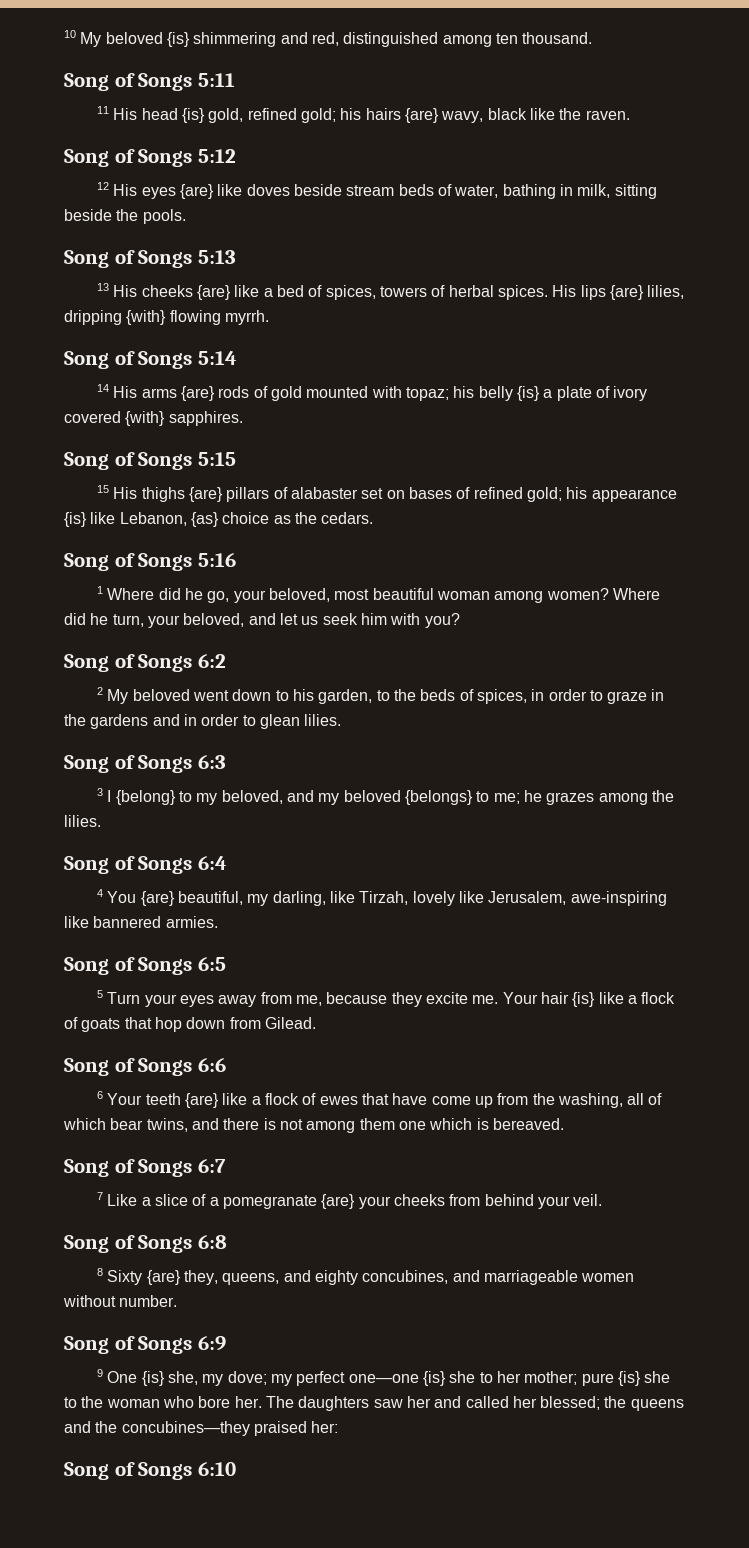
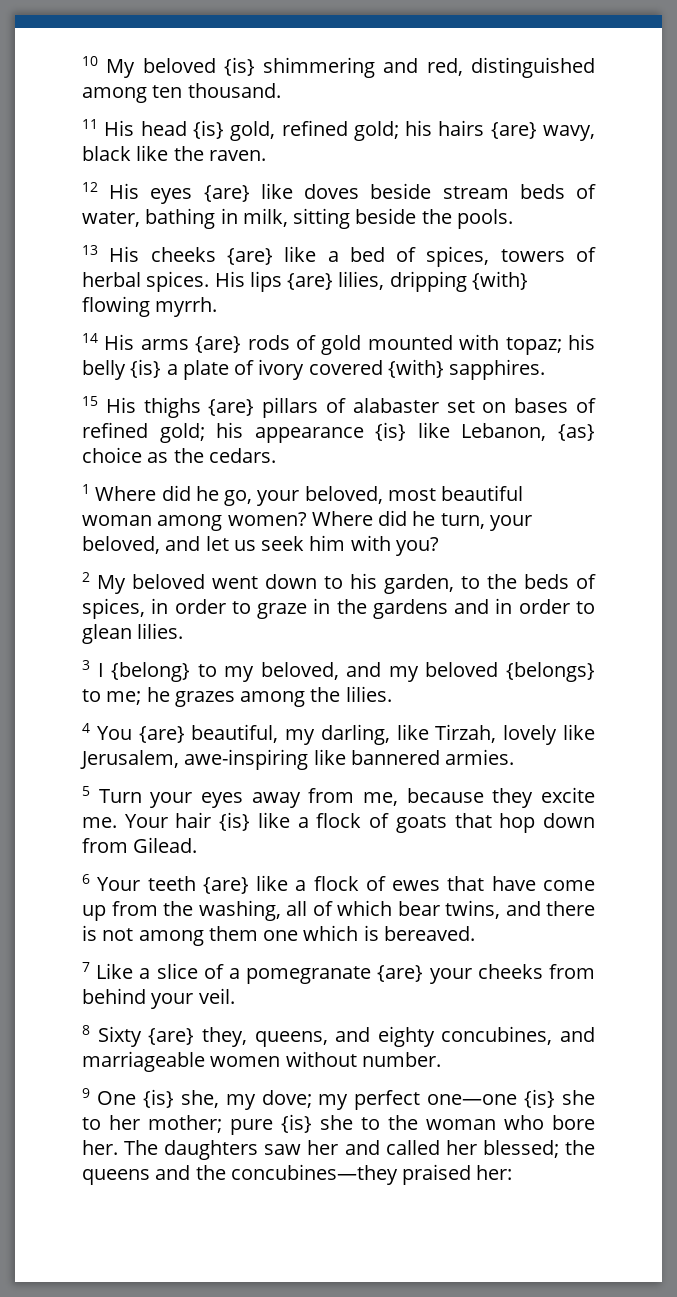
- Song of Songs 5:11
- Song of Songs 5:12
- Song of Songs 5:13
- Song of Songs 5:14
- Song of Songs 5:15
- Song of Songs 5:16
- Song of Songs 6:2
- Song of Songs 6:3
- Song of Songs 6:4
- Song of Songs 6:5
- Song of Songs 6:6
- Song of Songs 6:7
- Song of Songs 6:8
- Song of Songs 6:9
- Song of Songs 6:10

